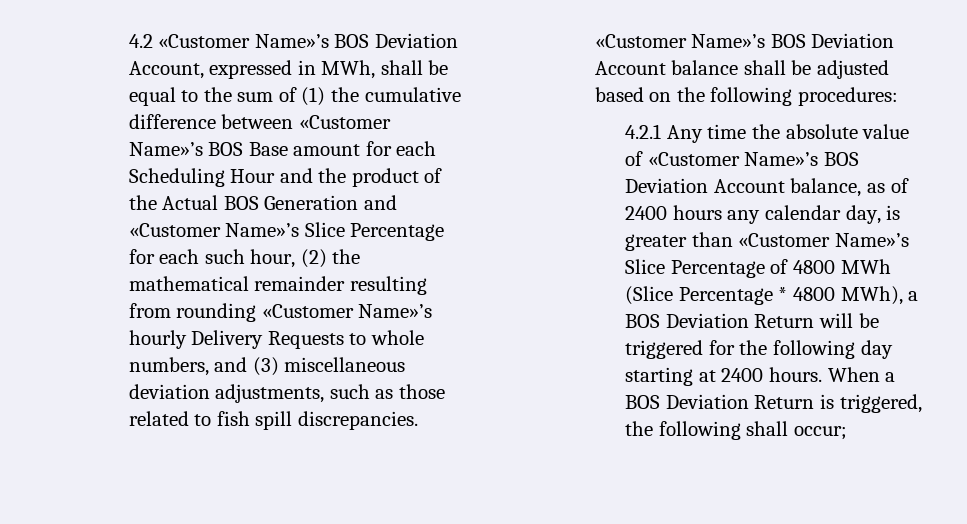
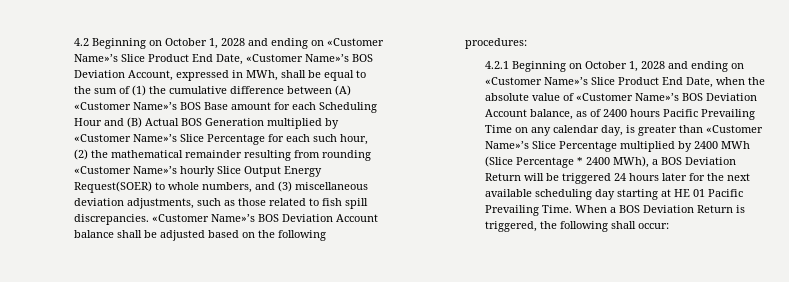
- 4.2 «Customer Name»’s BOS Deviation Account, expressed in MWh, shall be equal to the sum of (1) the cumulative difference between «Customer Name»’s BOS Base amount for each Scheduling Hour and the product of the Actual BOS Generation and «Customer Name»’s Slice Percentage for each such hour, (2) the mathematical remainder resulting from rounding «Customer Name»’s hourly Delivery Requests to whole numbers, and (3) miscellaneous deviation adjustments, such as those related to fish spill discrepancies.
+ 4.2 Beginning on October 1, 2028 and ending on «Customer Name»’s Slice Product End Date, «Customer Name»’s BOS Deviation Account, expressed in MWh, shall be equal to the sum of (1) the cumulative difference between (A) «Customer Name»’s BOS Base amount for each Scheduling Hour and (B) Actual BOS Generation multiplied by «Customer Name»’s Slice Percentage for each such hour, (2) the mathematical remainder resulting from rounding «Customer Name»’s hourly Slice Output Energy Request(SOER) to whole numbers, and (3) miscellaneous deviation adjustments, such as those related to fish spill discrepancies.
- 4.2.1 Any time the absolute value of «Customer Name»’s BOS Deviation Account balance, as of 2400 hours any calendar day, is greater than «Customer Name»’s Slice Percentage of 4800 MWh (Slice Percentage * 4800 MWh), a BOS Deviation Return will be triggered for the following day starting at 2400 hours.
+ 4.2.1 Beginning on October 1, 2028 and ending on «Customer Name»’s Slice Product End Date, when the absolute value of «Customer Name»’s BOS Deviation Account balance, as of 2400 hours Pacific Prevailing Time on any calendar day, is greater than «Customer Name»’s Slice Percentage multiplied by 2400 MWh (Slice Percentage * 2400 MWh), a BOS Deviation Return will be triggered 24 hours later for the next available scheduling day starting at HE 01 Pacific Prevailing Time.
- When a BOS Deviation Return is triggered, the following shall occur;
+ When a BOS Deviation Return is triggered, the following shall occur:

